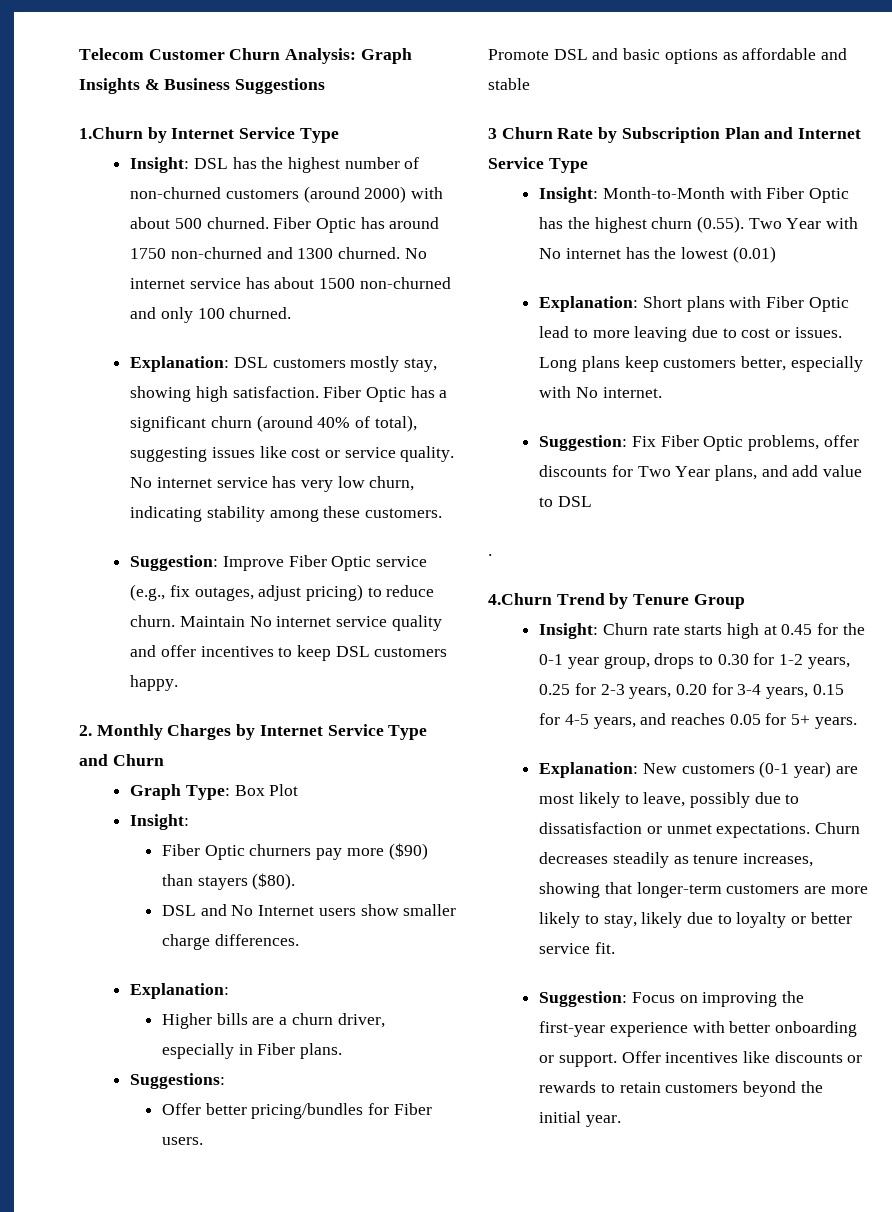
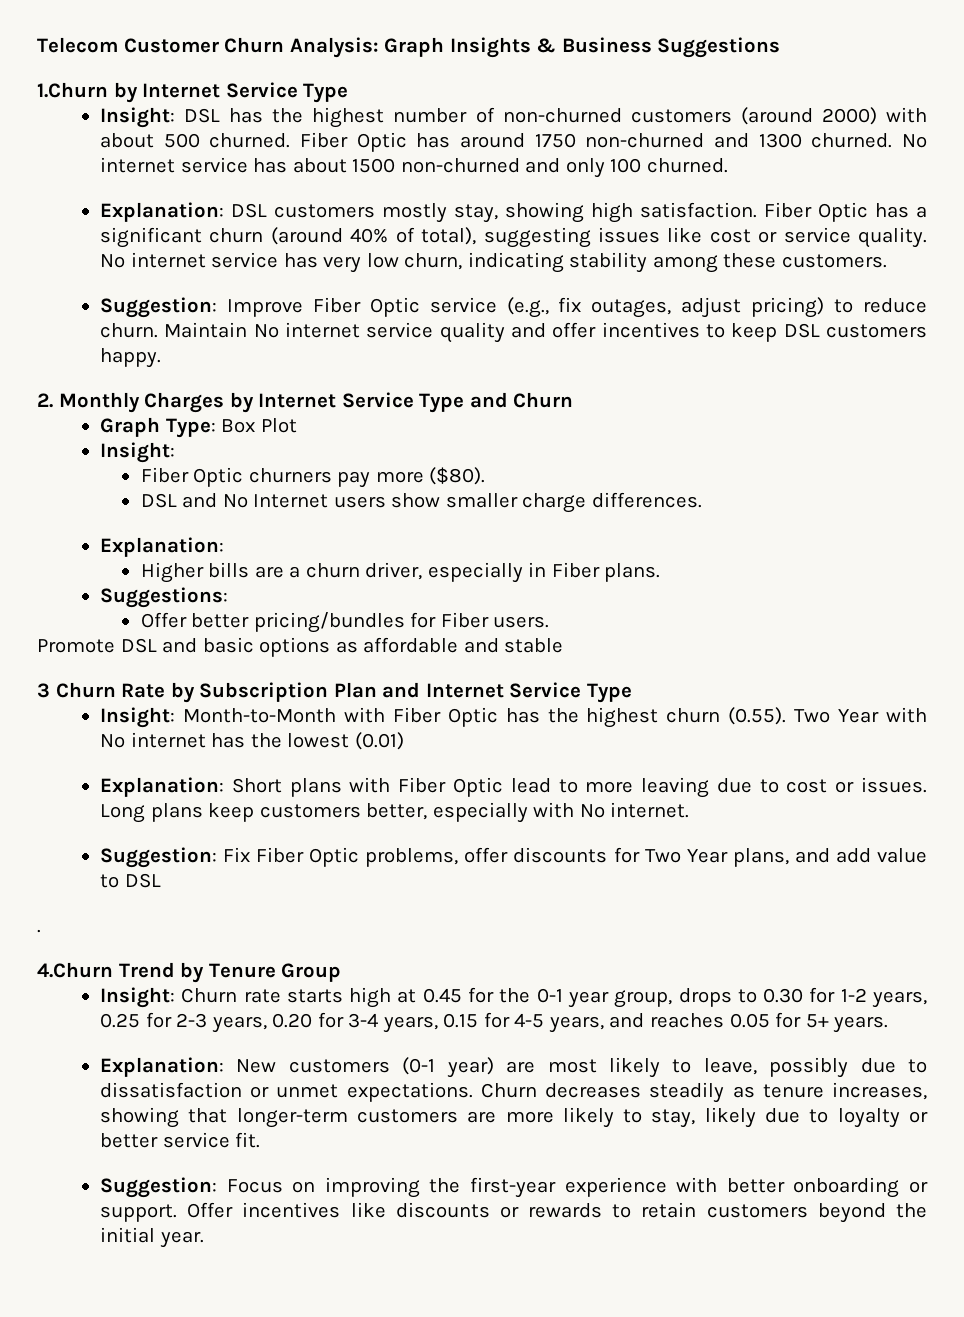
- Fiber Optic churners pay more ($90) than stayers ($80).
+ Fiber Optic churners pay more ($80).

